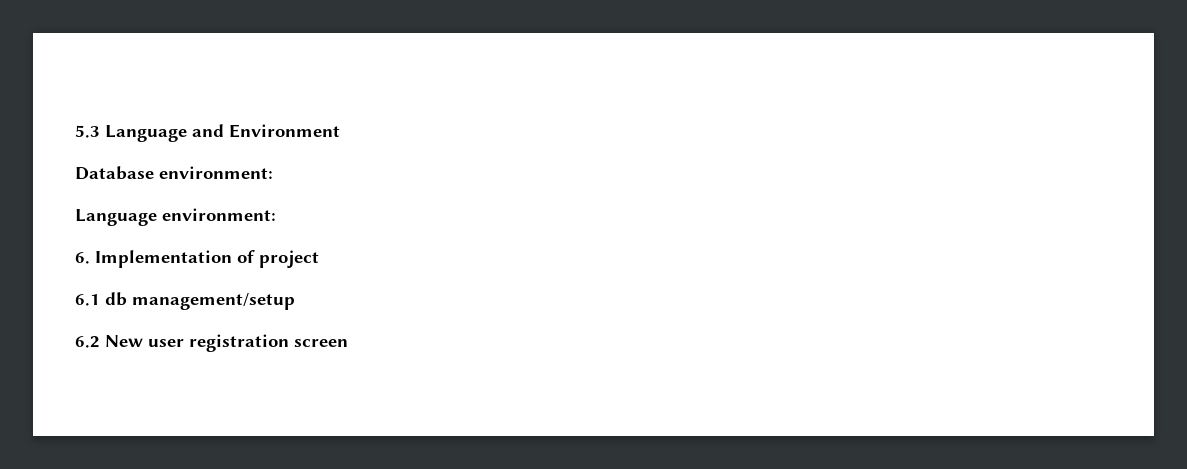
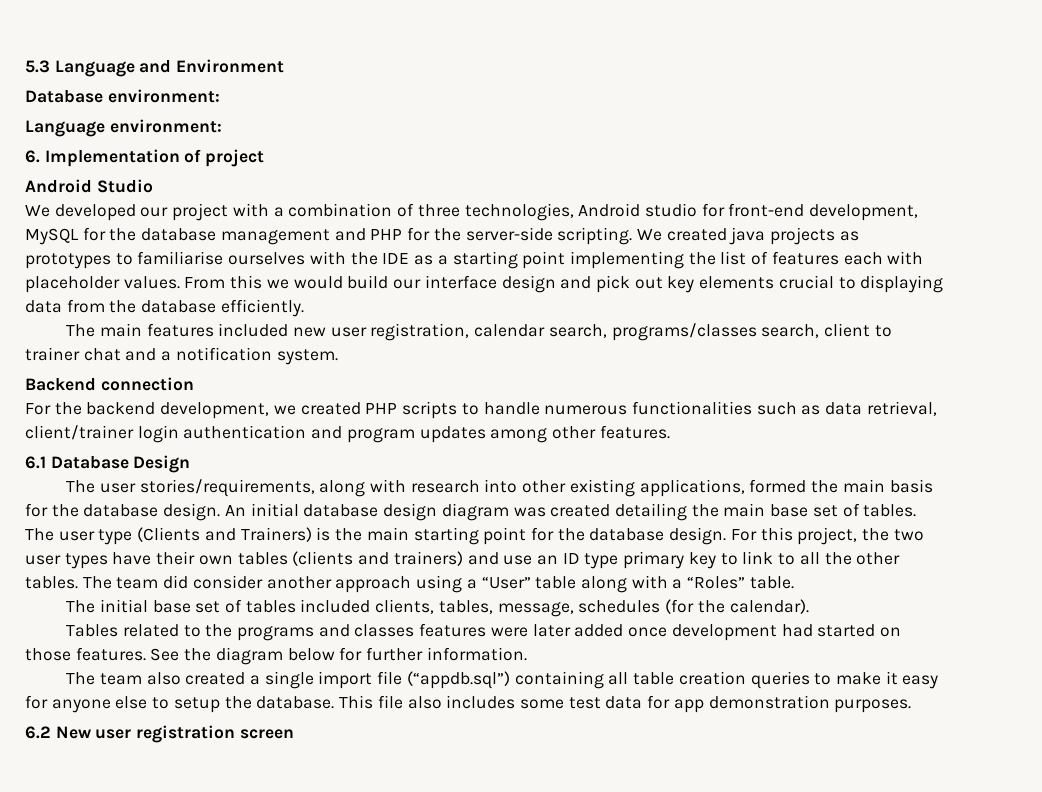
- 6.1 db management/setup
+ Android Studio
+ We developed our project with a combination of three technologies, Android studio for front-end development, MySQL for the database management and PHP for the server-side scripting. We created java projects as prototypes to familiarise ourselves with the IDE as a starting point implementing the list of features each with placeholder values. From this we would build our interface design and pick out key elements crucial to displaying data from the database efficiently.
+ The main features included new user registration, calendar search, programs/classes search, client to trainer chat and a notification system.
+ Backend connection
+ For the backend development, we created PHP scripts to handle numerous functionalities such as data retrieval, client/trainer login authentication and program updates among other features.
+ 6.1 Database Design
+ The user stories/requirements, along with research into other existing applications, formed the main basis for the database design. An initial database design diagram was created detailing the main base set of tables. The user type (Clients and Trainers) is the main starting point for the database design. For this project, the two user types have their own tables (clients and trainers) and use an ID type primary key to link to all the other tables. The team did consider another approach using a “User” table along with a “Roles” table.
+ The initial base set of tables included clients, tables, message, schedules (for the calendar).
+ Tables related to the programs and classes features were later added once development had started on those features. See the diagram below for further information.
+ The team also created a single import file (“appdb.sql”) containing all table creation queries to make it easy for anyone else to setup the database. This file also includes some test data for app demonstration purposes.

